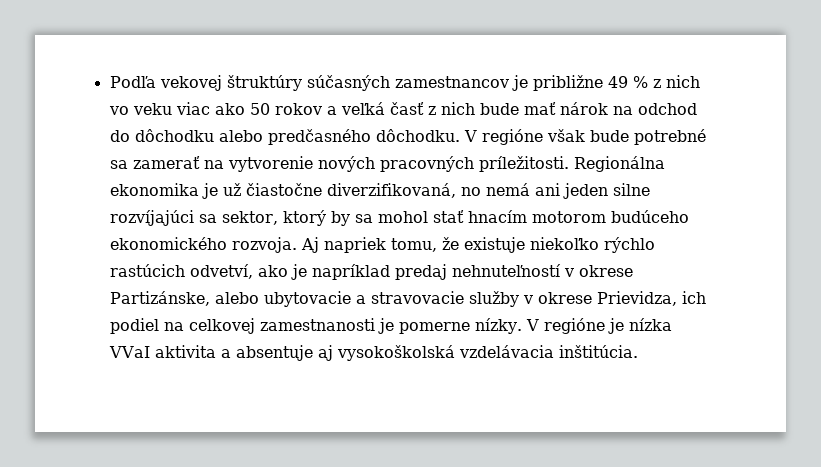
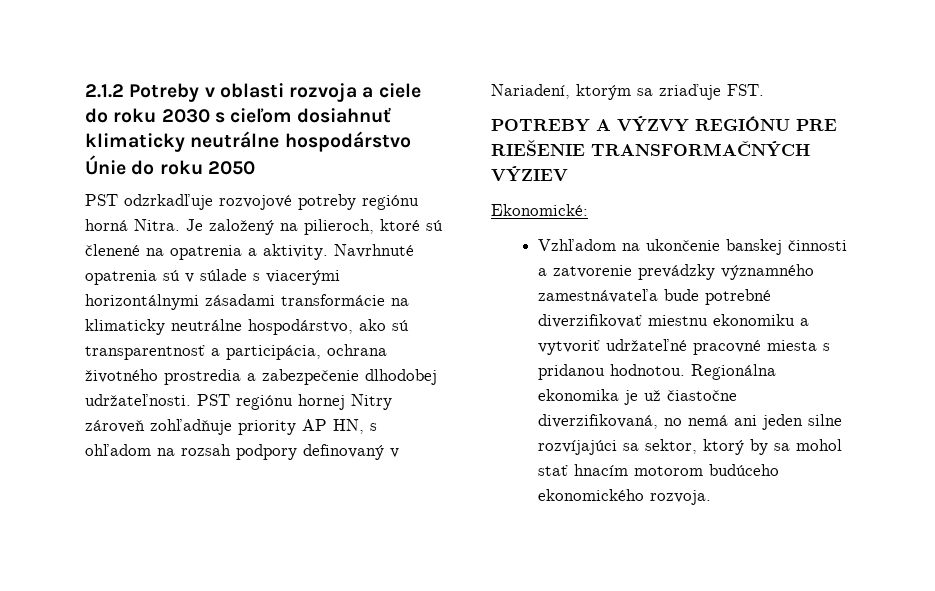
- Podľa vekovej štruktúry súčasných zamestnancov je približne 49 % z nich vo veku viac ako 50 rokov a veľká časť z nich bude mať nárok na odchod do dôchodku alebo predčasného dôchodku. V regióne však bude potrebné sa zamerať na vytvorenie nových pracovných príležitosti.
+ 2.1.2 Potreby v oblasti rozvoja a ciele do roku 2030 s cieľom dosiahnuť klimaticky neutrálne hospodárstvo Únie do roku 2050
+ PST odzrkadľuje rozvojové potreby regiónu horná Nitra. Je založený na pilieroch, ktoré sú členené na opatrenia a aktivity. Navrhnuté opatrenia sú v súlade s viacerými horizontálnymi zásadami transformácie na klimaticky neutrálne hospodárstvo, ako sú transparentnosť a participácia, ochrana životného prostredia a zabezpečenie dlhodobej udržateľnosti. PST regiónu hornej Nitry zároveň zohľadňuje priority AP HN, s ohľadom na rozsah podpory definovaný v Nariadení, ktorým sa zriaďuje FST.
+ POTREBY A VÝZVY REGIÓNU PRE RIEŠENIE TRANSFORMAČNÝCH VÝZIEV
+ Ekonomické:
+ Vzhľadom na ukončenie banskej činnosti a zatvorenie prevádzky významného zamestnávateľa bude potrebné diverzifikovať miestnu ekonomiku a vytvoriť udržateľné pracovné miesta s pridanou hodnotou.
- Aj napriek tomu, že existuje niekoľko rýchlo rastúcich odvetví, ako je napríklad predaj nehnuteľností v okrese Partizánske, alebo ubytovacie a stravovacie služby v okrese Prievidza, ich podiel na celkovej zamestnanosti je pomerne nízky. V regióne je nízka VVaI aktivita a absentuje aj vysokoškolská vzdelávacia inštitúcia.

